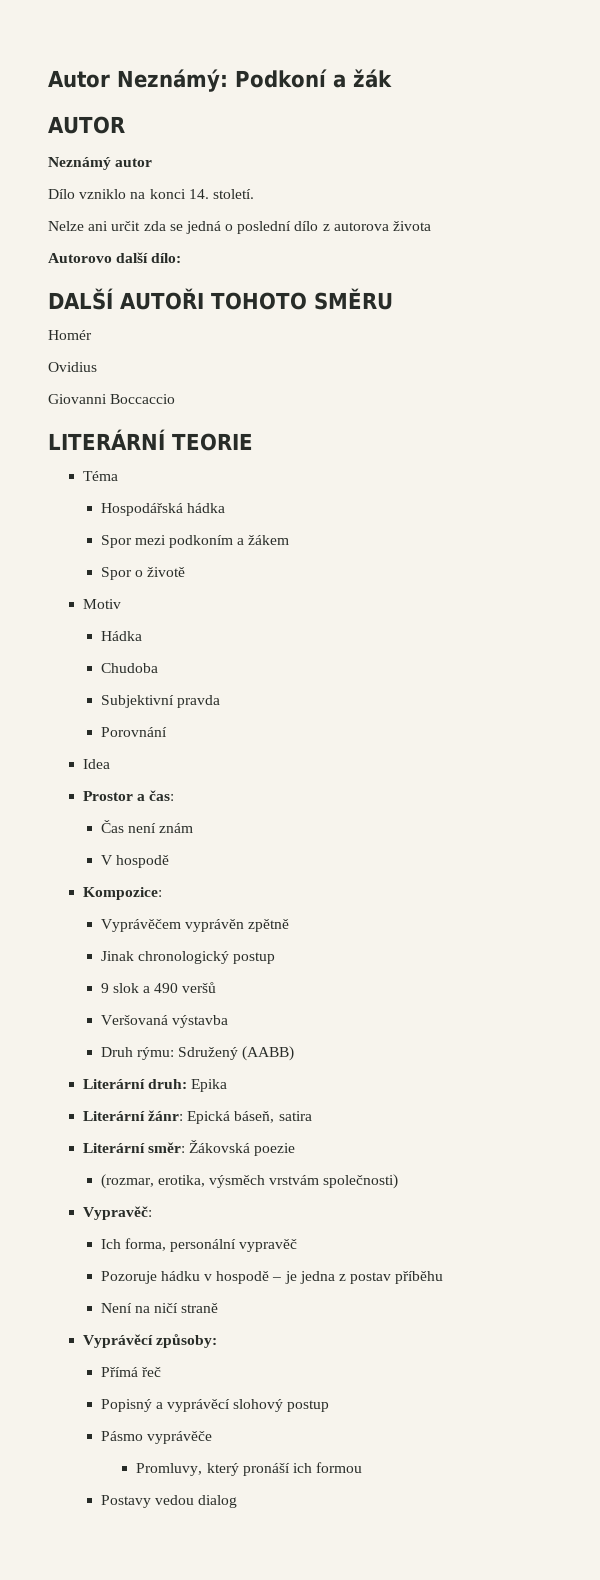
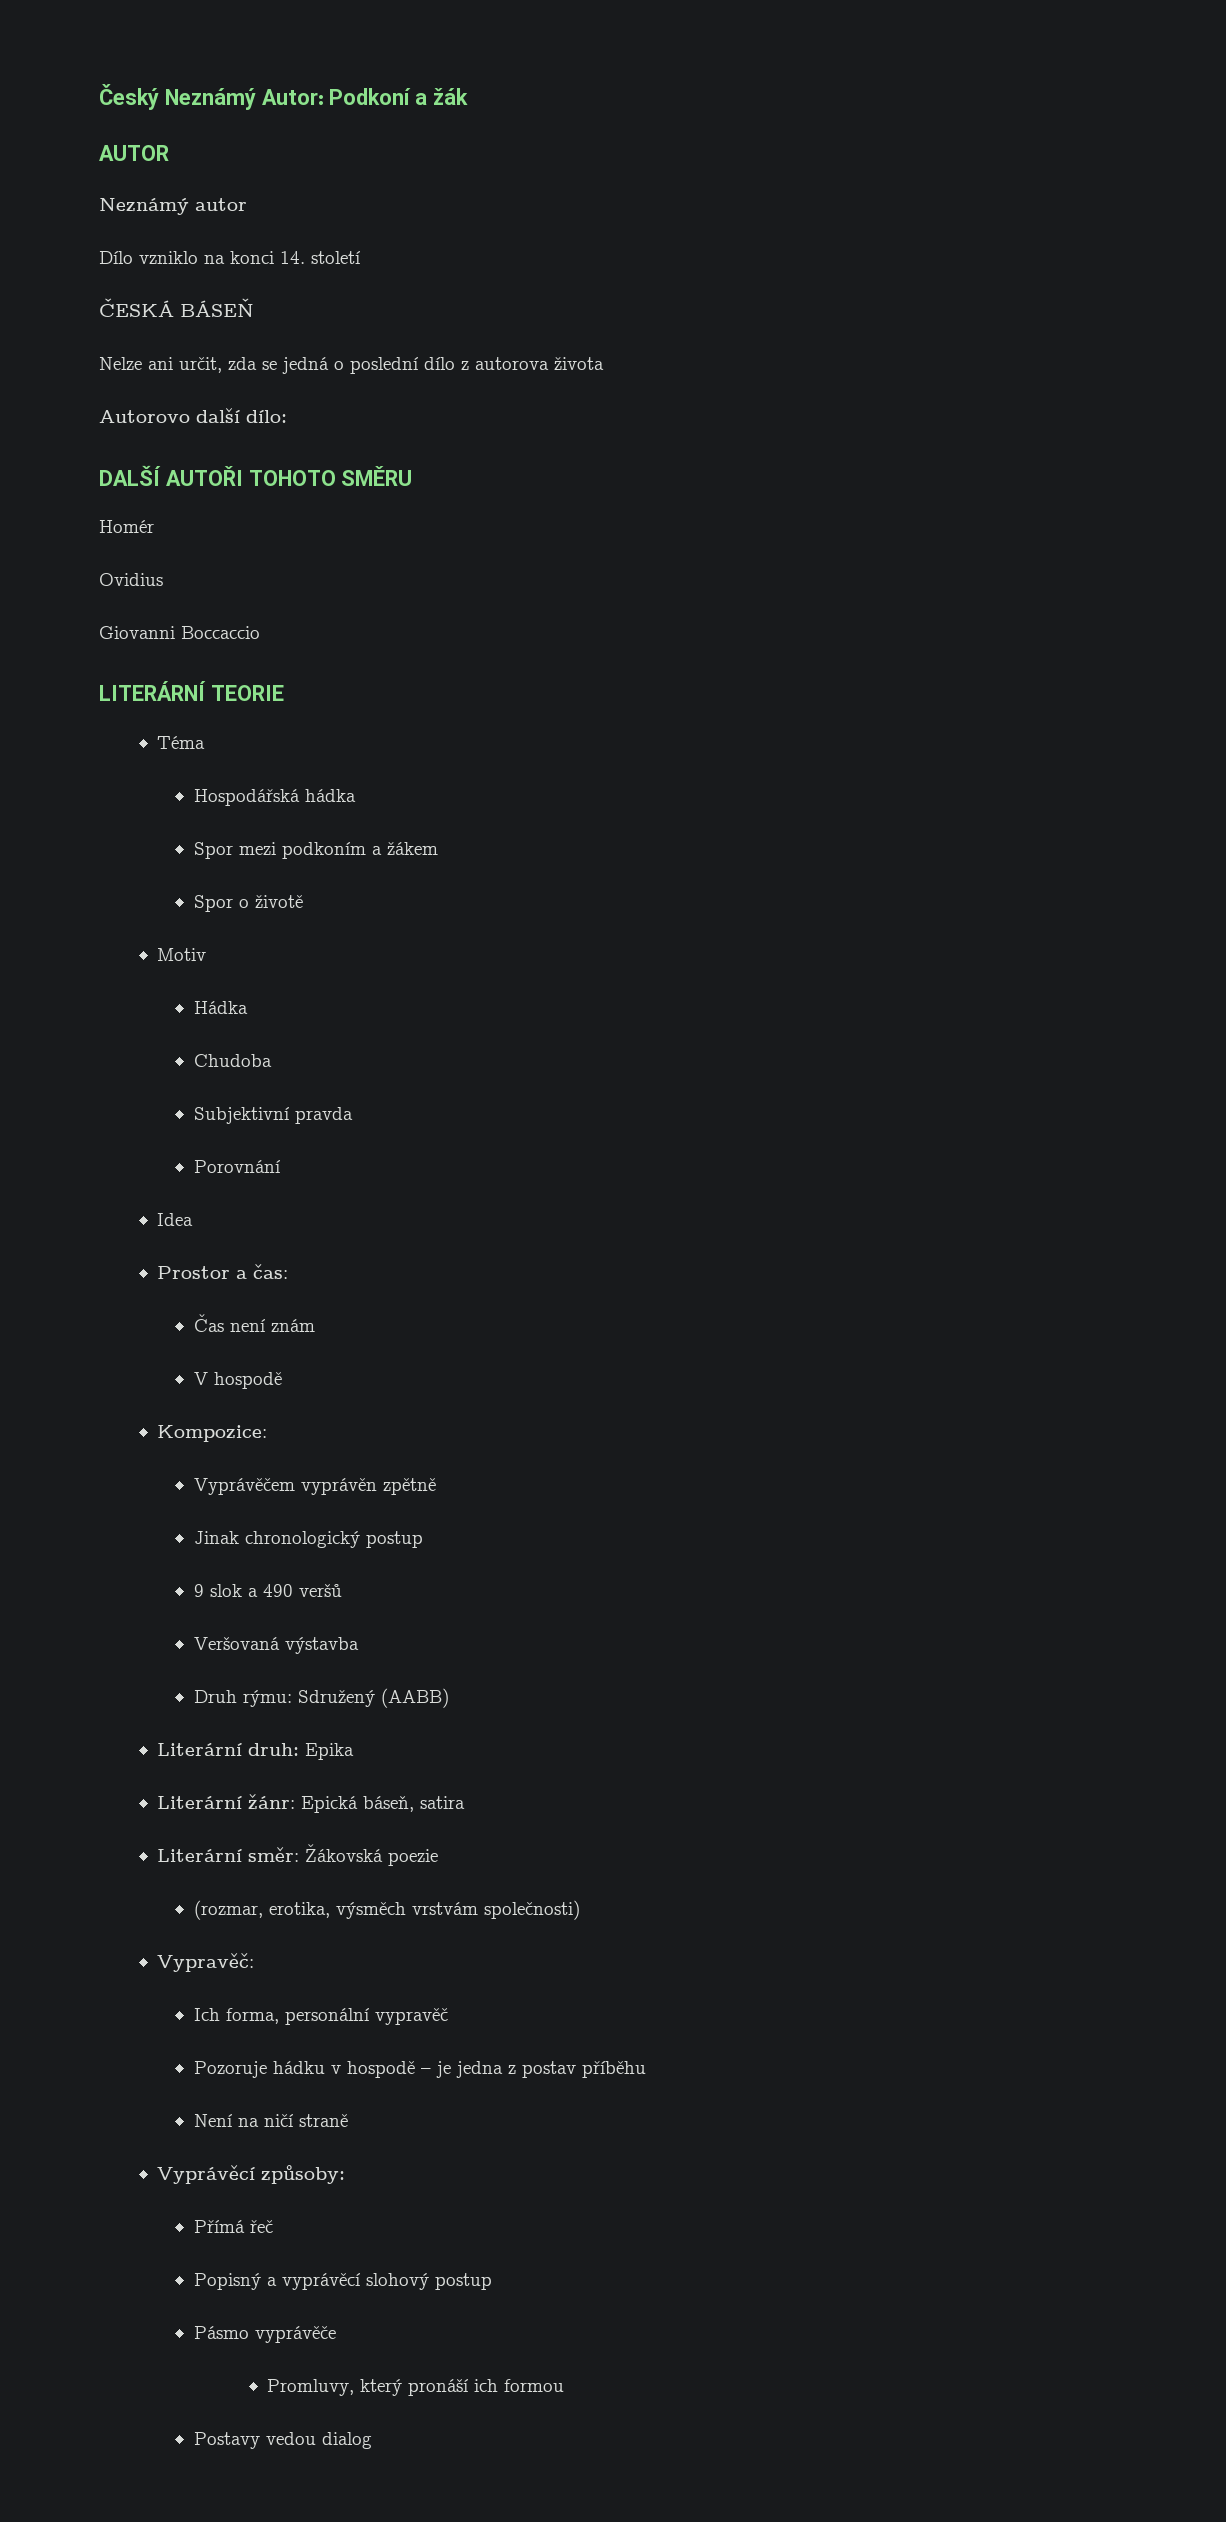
- Autor Neznámý: Podkoní a žák
+ Český Neznámý Autor: Podkoní a žák
- Dílo vzniklo na konci 14. století.
+ Dílo vzniklo na konci 14. století
+ ČESKÁ BÁSEŇ
- Nelze ani určit zda se jedná o poslední dílo z autorova života
+ Nelze ani určit, zda se jedná o poslední dílo z autorova života

